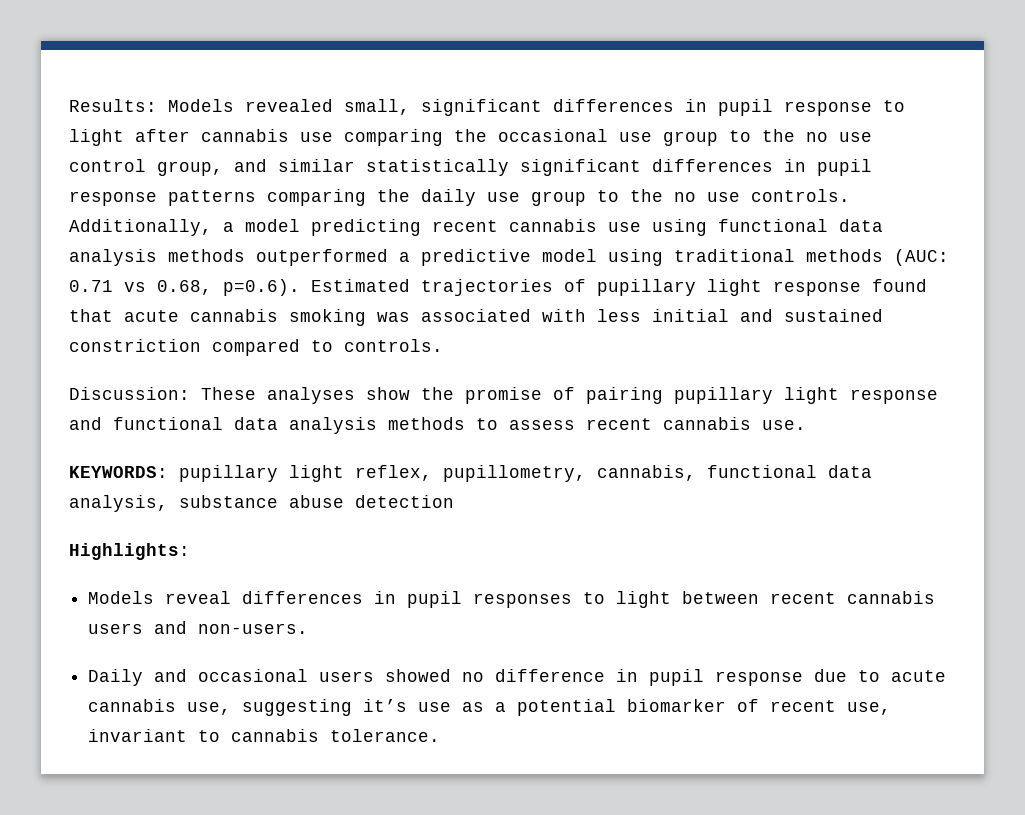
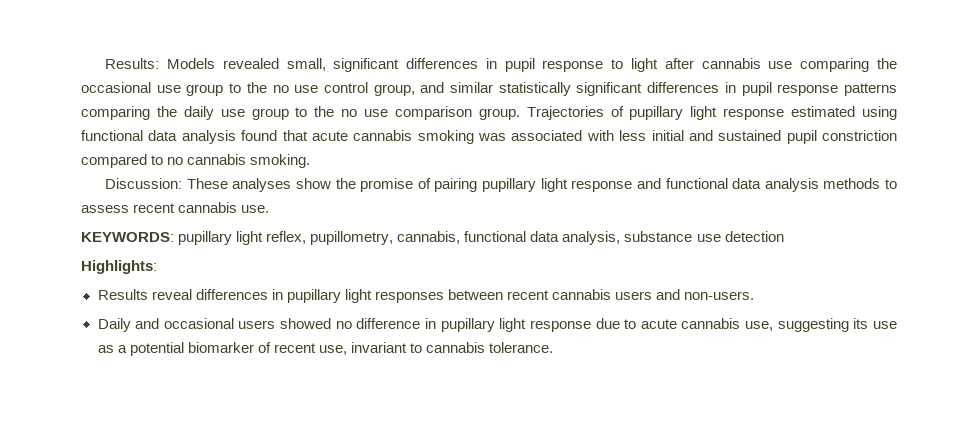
- Results: Models revealed small, significant differences in pupil response to light after cannabis use comparing the occasional use group to the no use control group, and similar statistically significant differences in pupil response patterns comparing the daily use group to the no use controls. Additionally, a model predicting recent cannabis use using functional data analysis methods outperformed a predictive model using traditional methods (AUC: 0.71 vs 0.68, p=0.6). Estimated trajectories of pupillary light response found that acute cannabis smoking was associated with less initial and sustained constriction compared to controls.
+ Results: Models revealed small, significant differences in pupil response to light after cannabis use comparing the occasional use group to the no use control group, and similar statistically significant differences in pupil response patterns comparing the daily use group to the no use comparison group. Trajectories of pupillary light response estimated using functional data analysis found that acute cannabis smoking was associated with less initial and sustained pupil constriction compared to no cannabis smoking.
- KEYWORDS: pupillary light reflex, pupillometry, cannabis, functional data analysis, substance abuse detection
+ KEYWORDS: pupillary light reflex, pupillometry, cannabis, functional data analysis, substance use detection
- Models reveal differences in pupil responses to light between recent cannabis users and non-users.
+ Results reveal differences in pupillary light responses between recent cannabis users and non-users.
- Daily and occasional users showed no difference in pupil response due to acute cannabis use, suggesting it’s use as a potential biomarker of recent use, invariant to cannabis tolerance.
+ Daily and occasional users showed no difference in pupillary light response due to acute cannabis use, suggesting its use as a potential biomarker of recent use, invariant to cannabis tolerance.

